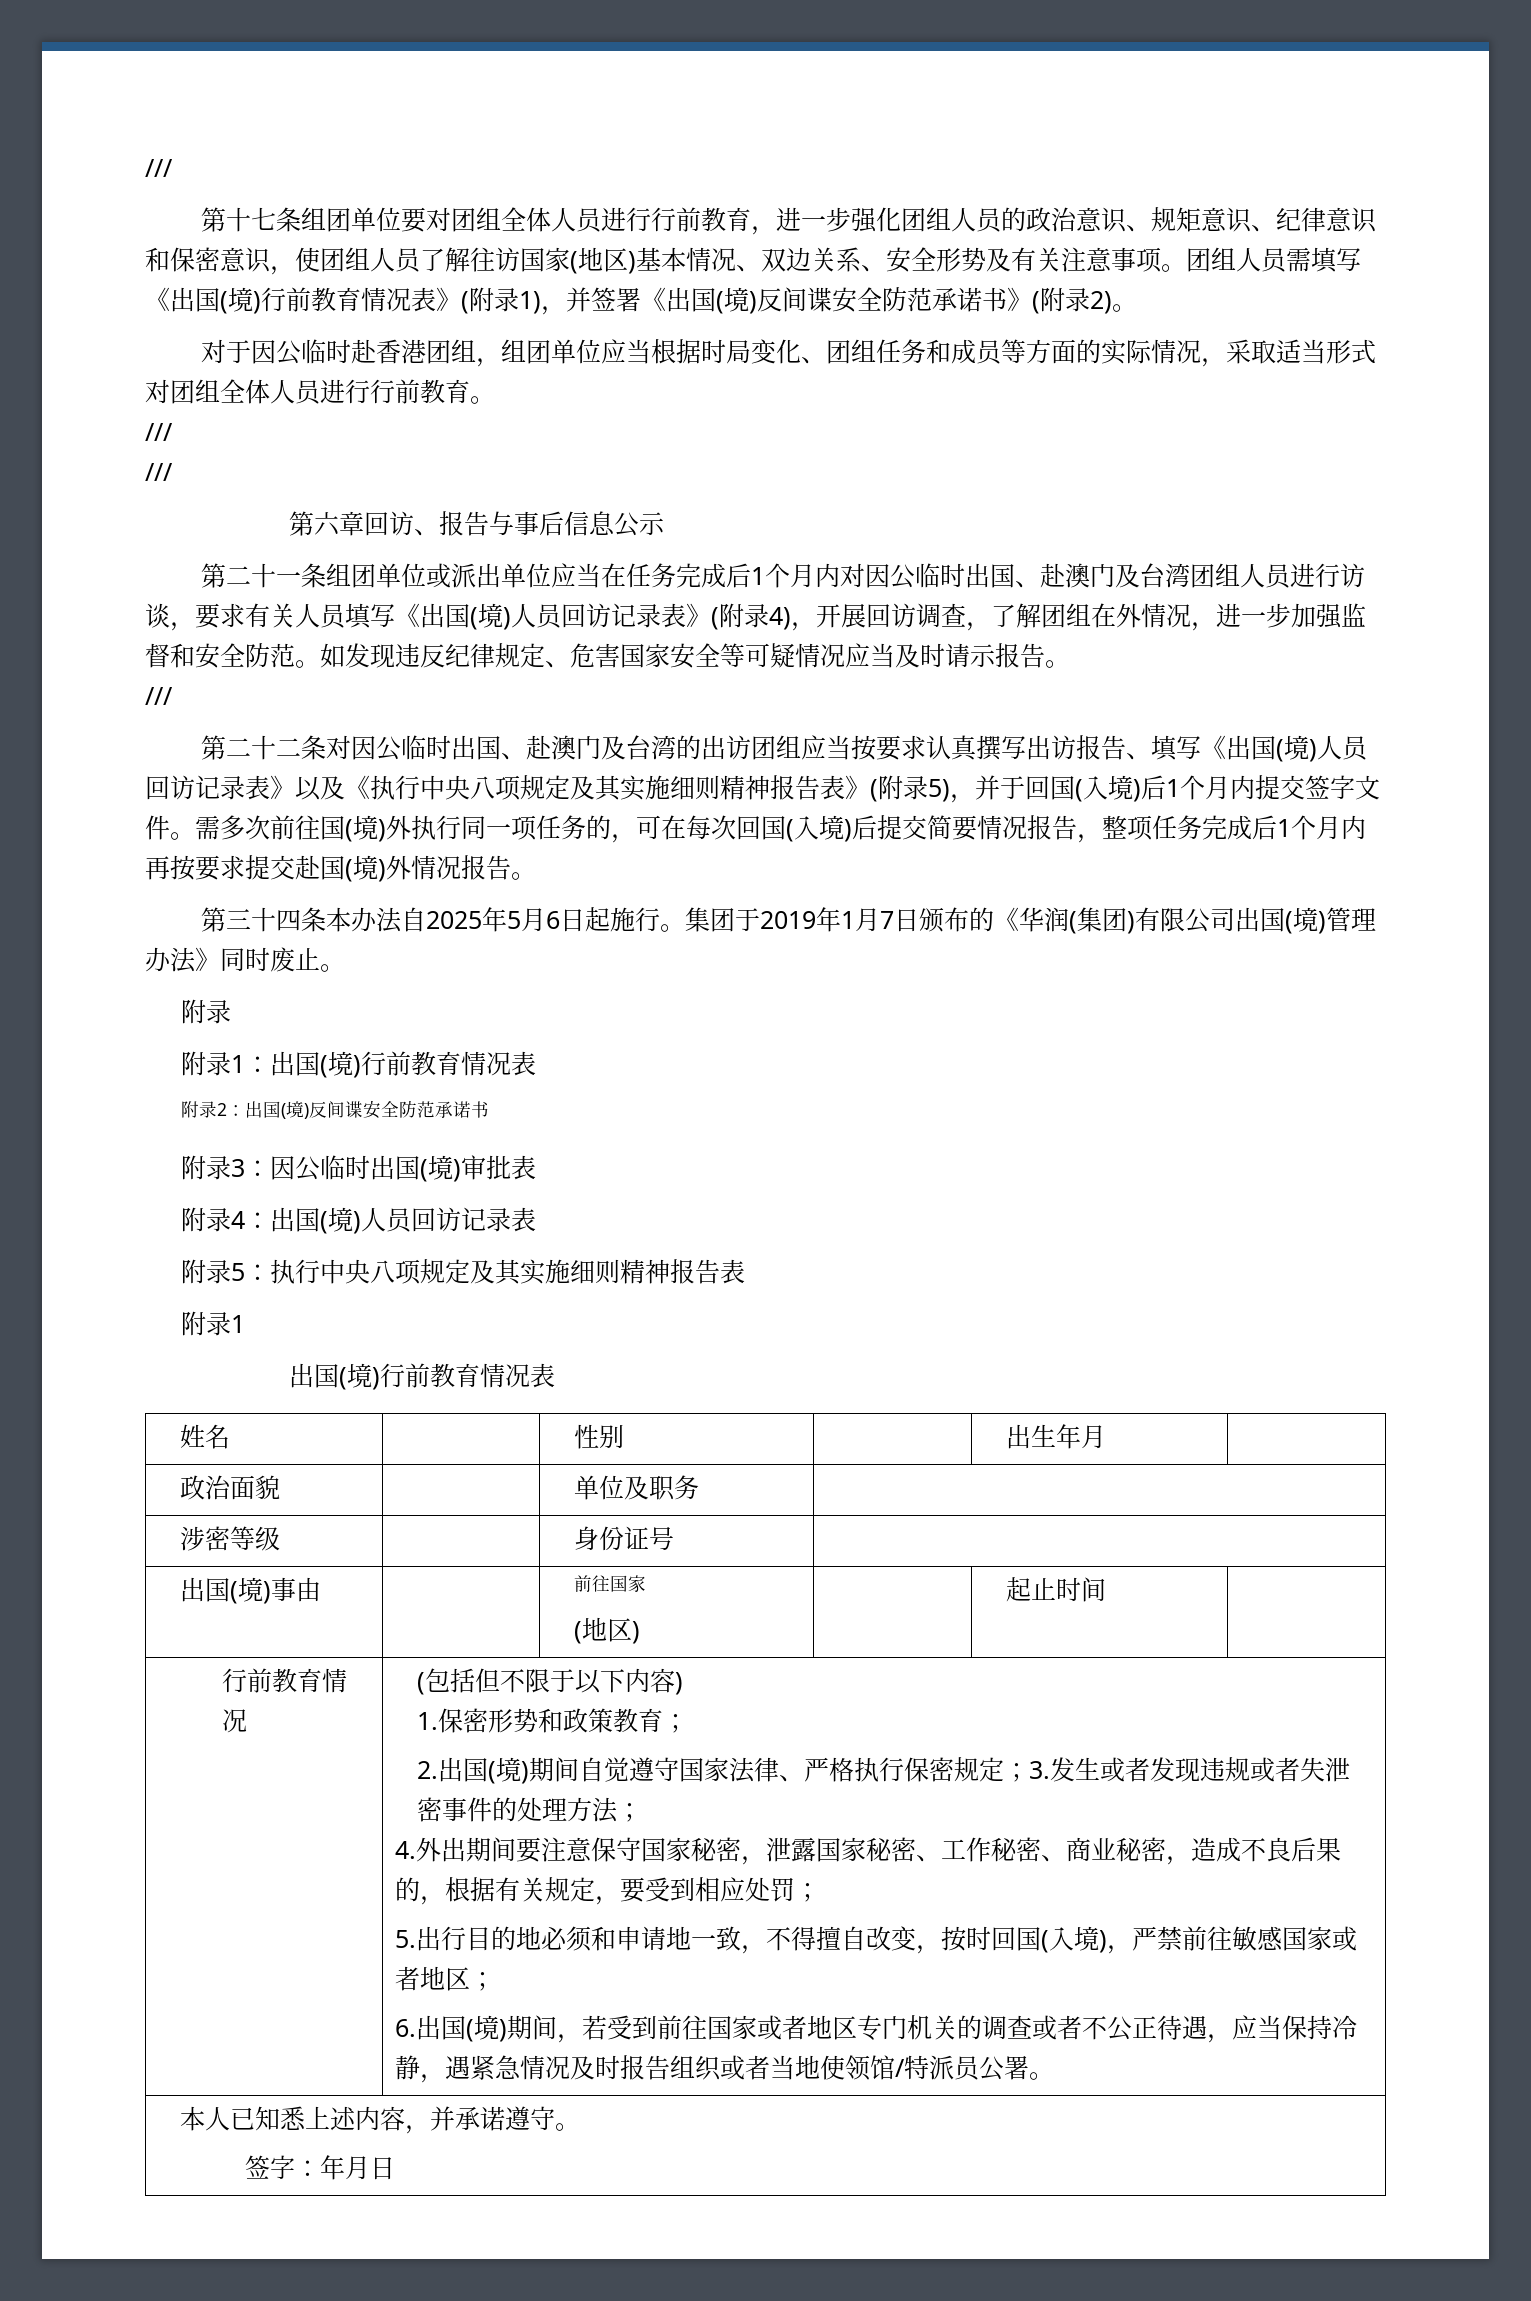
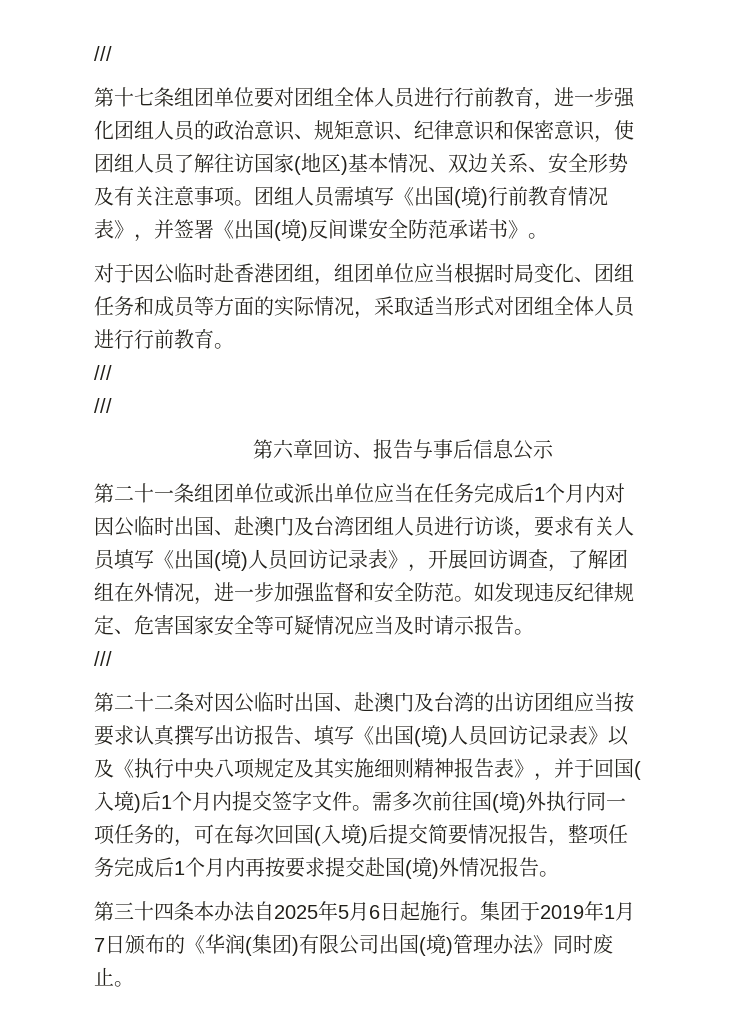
- 团组人员需填写《出国(境)行前教育情况表》(附录1)，并签署《出国(境)反间谍安全防范承诺书》(附录2)。
+ 团组人员需填写《出国(境)行前教育情况表》，并签署《出国(境)反间谍安全防范承诺书》。
- 第二十一条组团单位或派出单位应当在任务完成后1个月内对因公临时出国、赴澳门及台湾团组人员进行访谈，要求有关人员填写《出国(境)人员回访记录表》(附录4)，开展回访调查，了解团组在外情况，进一步加强监督和安全防范。
+ 第二十一条组团单位或派出单位应当在任务完成后1个月内对因公临时出国、赴澳门及台湾团组人员进行访谈，要求有关人员填写《出国(境)人员回访记录表》，开展回访调查，了解团组在外情况，进一步加强监督和安全防范。
- 第二十二条对因公临时出国、赴澳门及台湾的出访团组应当按要求认真撰写出访报告、填写《出国(境)人员回访记录表》以及《执行中央八项规定及其实施细则精神报告表》(附录5)，并于回国(入境)后1个月内提交签字文件。
+ 第二十二条对因公临时出国、赴澳门及台湾的出访团组应当按要求认真撰写出访报告、填写《出国(境)人员回访记录表》以及《执行中央八项规定及其实施细则精神报告表》，并于回国(入境)后1个月内提交签字文件。
  集团于2019年1月7日颁布的《华润(集团)有限公司出国(境)管理办法》同时废止。
- 附录
- 附录1：出国(境)行前教育情况表
- 附录2：出国(境)反间谍安全防范承诺书
- 附录3：因公临时出国(境)审批表
- 附录4：出国(境)人员回访记录表
- 附录5：执行中央八项规定及其实施细则精神报告表
- 附录1
- 出国(境)行前教育情况表
- 姓名 | | 性别 | | 出生年月 |
- 政治面貌 | | 单位及职务 |
- 涉密等级 | | 身份证号 |
- 出国(境)事由 | | 前往国家
- (地区) | | 起止时间 |
- 行前教育情况 | (包括但不限于以下内容)
- 1.保密形势和政策教育；
- 2.出国(境)期间自觉遵守国家法律、严格执行保密规定；3.发生或者发现违规或者失泄密事件的处理方法；
- 4.外出期间要注意保守国家秘密，泄露国家秘密、工作秘密、商业秘密，造成不良后果的，根据有关规定，要受到相应处罚；
- 5.出行目的地必须和申请地一致，不得擅自改变，按时回国(入境)，严禁前往敏感国家或者地区；
- 6.出国(境)期间，若受到前往国家或者地区专门机关的调查或者不公正待遇，应当保持冷静，遇紧急情况及时报告组织或者当地使领馆/特派员公署。
- 本人已知悉上述内容，并承诺遵守。
- 签字：年月日

